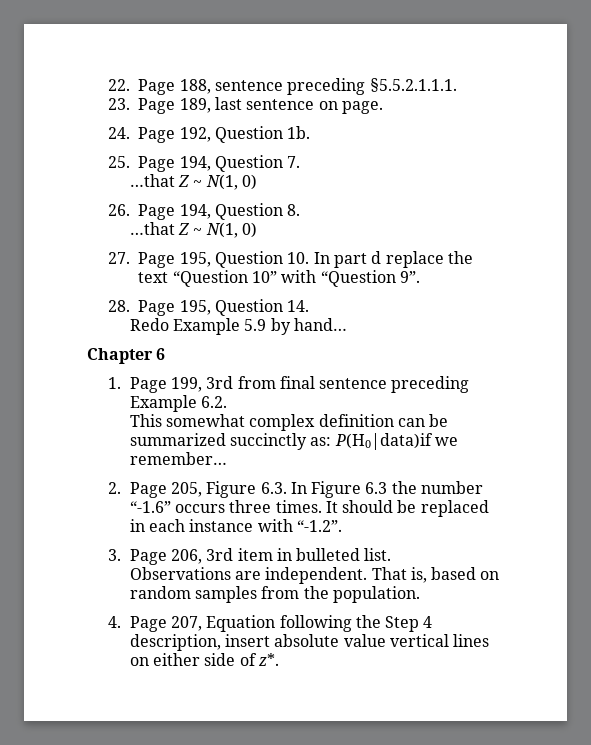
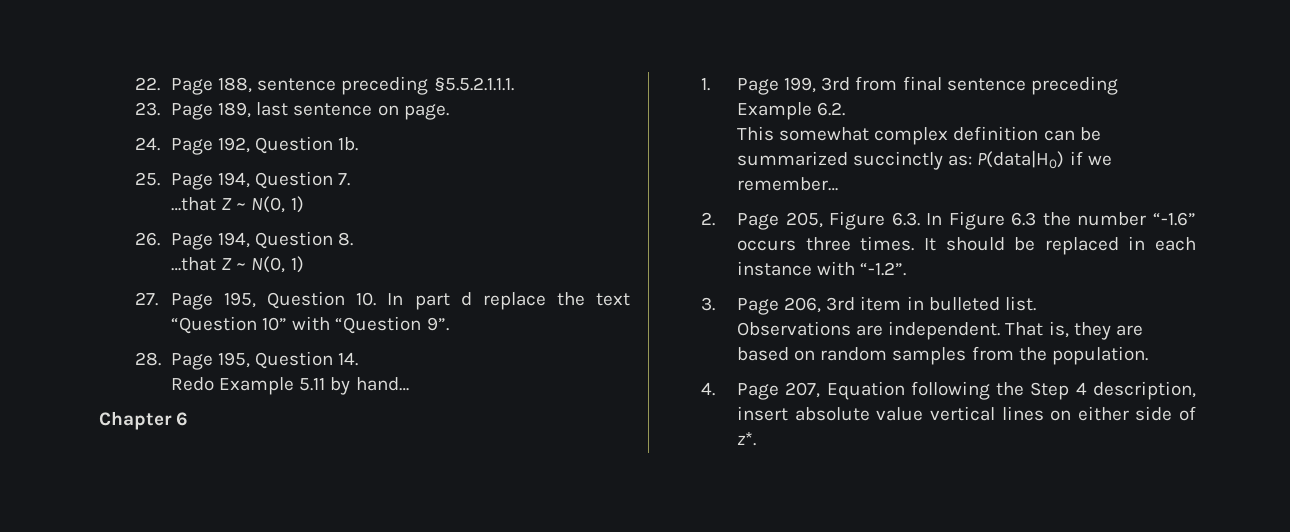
  25. Page 194, Question 7.
- …that Z ~ N(1, 0)
+ …that Z ~ N(0, 1)
  26. Page 194, Question 8.
- …that Z ~ N(1, 0)
+ …that Z ~ N(0, 1)
- Redo Example 5.9 by hand…
+ Redo Example 5.11 by hand…
- This somewhat complex definition can be summarized succinctly as: P(H0|data)if we remember…
+ This somewhat complex definition can be summarized succinctly as: P(data|H0) if we remember…
- That is, based on random samples from the population.
+ That is, they are based on random samples from the population.

